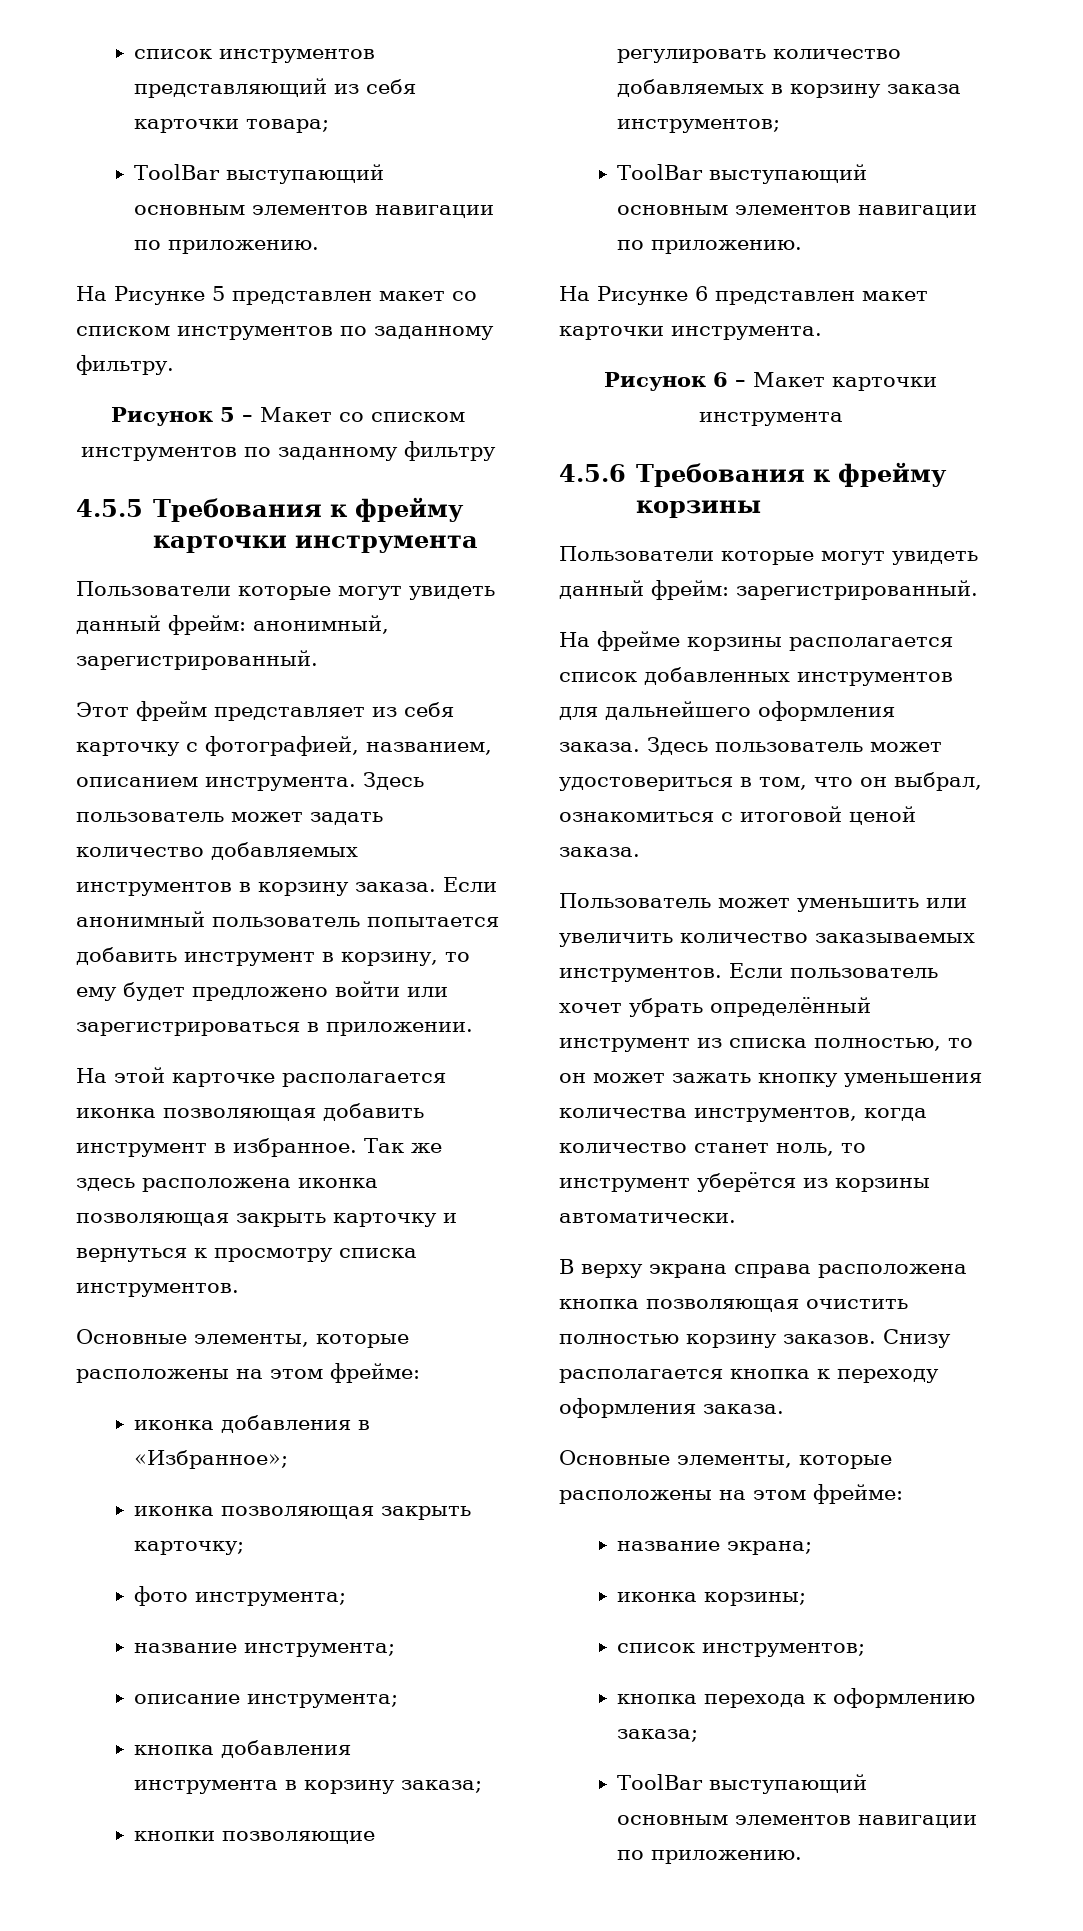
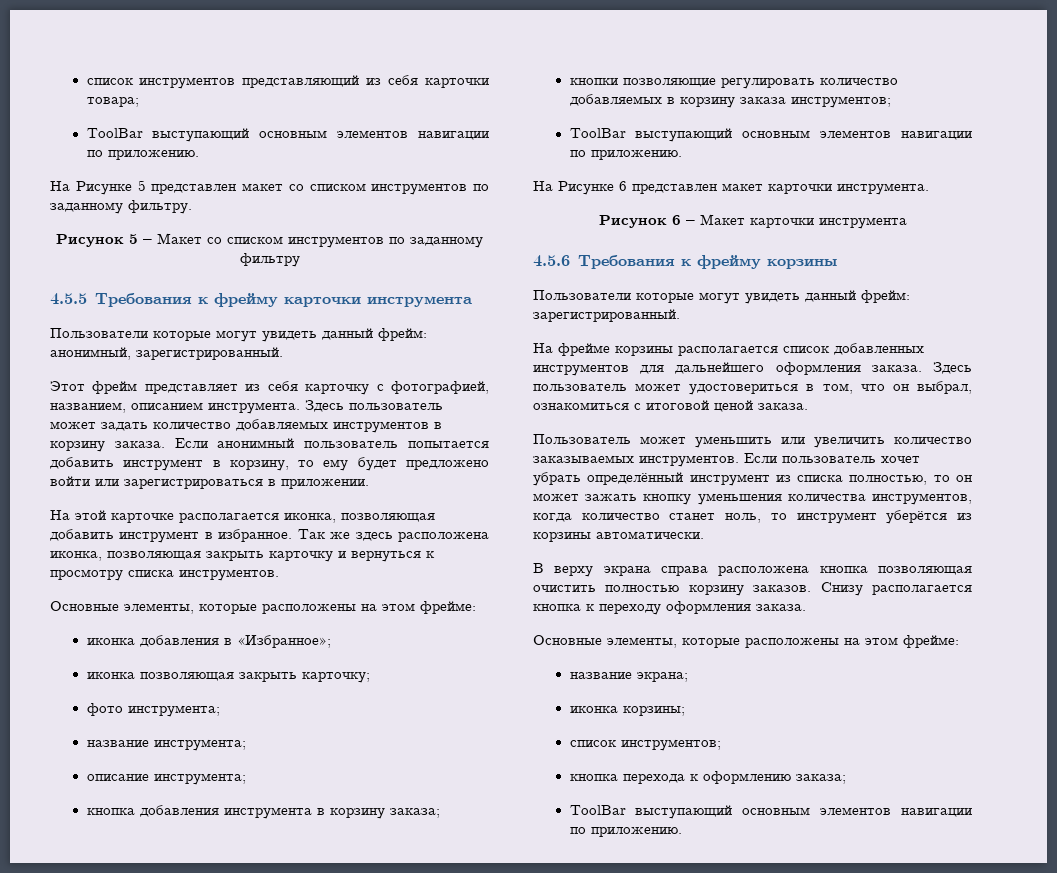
- На этой карточке располагается иконка позволяющая добавить инструмент в избранное.
+ На этой карточке располагается иконка, позволяющая добавить инструмент в избранное.
- Так же здесь расположена иконка позволяющая закрыть карточку и вернуться к просмотру списка инструментов.
+ Так же здесь расположена иконка, позволяющая закрыть карточку и вернуться к просмотру списка инструментов.

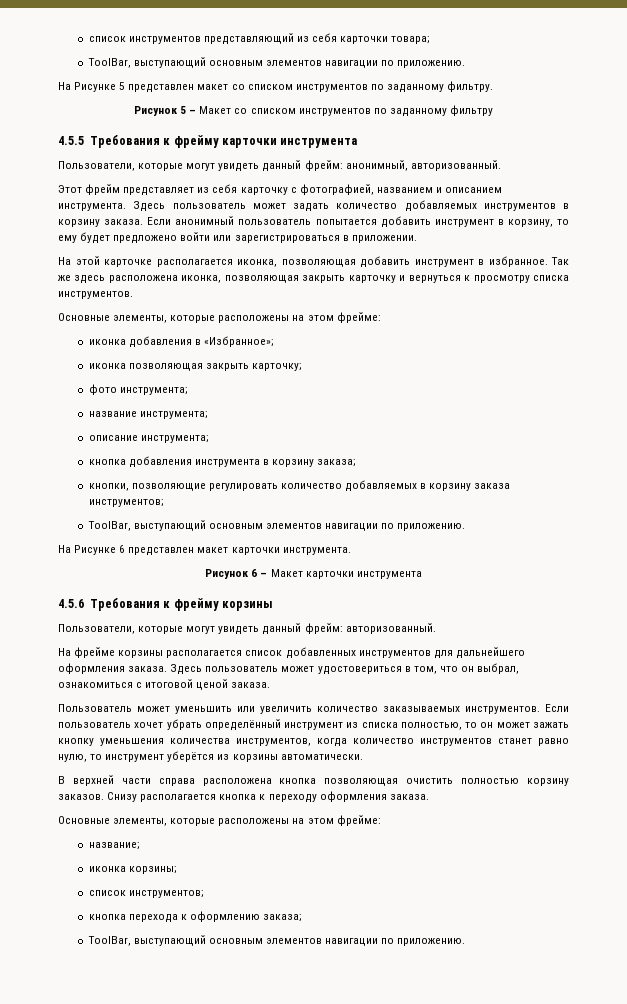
  список инструментов представляющий из себя карточки товара;
- ToolBar выступающий основным элементов навигации по приложению.
+ ToolBar, выступающий основным элементов навигации по приложению.
- Пользователи которые могут увидеть данный фрейм: анонимный, зарегистрированный.
+ Пользователи, которые могут увидеть данный фрейм: анонимный, авторизованный.
- Этот фрейм представляет из себя карточку с фотографией, названием, описанием инструмента.
+ Этот фрейм представляет из себя карточку с фотографией, названием и описанием инструмента.
- кнопки позволяющие регулировать количество добавляемых в корзину заказа инструментов;
- ToolBar выступающий основным элементов навигации по приложению.
+ кнопки, позволяющие регулировать количество добавляемых в корзину заказа инструментов;
+ ToolBar, выступающий основным элементов навигации по приложению.
- Пользователи которые могут увидеть данный фрейм: зарегистрированный.
+ Пользователи, которые могут увидеть данный фрейм: авторизованный.
- Если пользователь хочет убрать определённый инструмент из списка полностью, то он может зажать кнопку уменьшения количества инструментов, когда количество станет ноль, то инструмент уберётся из корзины автоматически.
+ Если пользователь хочет убрать определённый инструмент из списка полностью, то он может зажать кнопку уменьшения количества инструментов, когда количество инструментов станет равно нулю, то инструмент уберётся из корзины автоматически.
- В верху экрана справа расположена кнопка позволяющая очистить полностью корзину заказов.
+ В верхней части справа расположена кнопка позволяющая очистить полностью корзину заказов.
- название экрана;
+ название;
  кнопка перехода к оформлению заказа;
- ToolBar выступающий основным элементов навигации по приложению.
+ ToolBar, выступающий основным элементов навигации по приложению.

